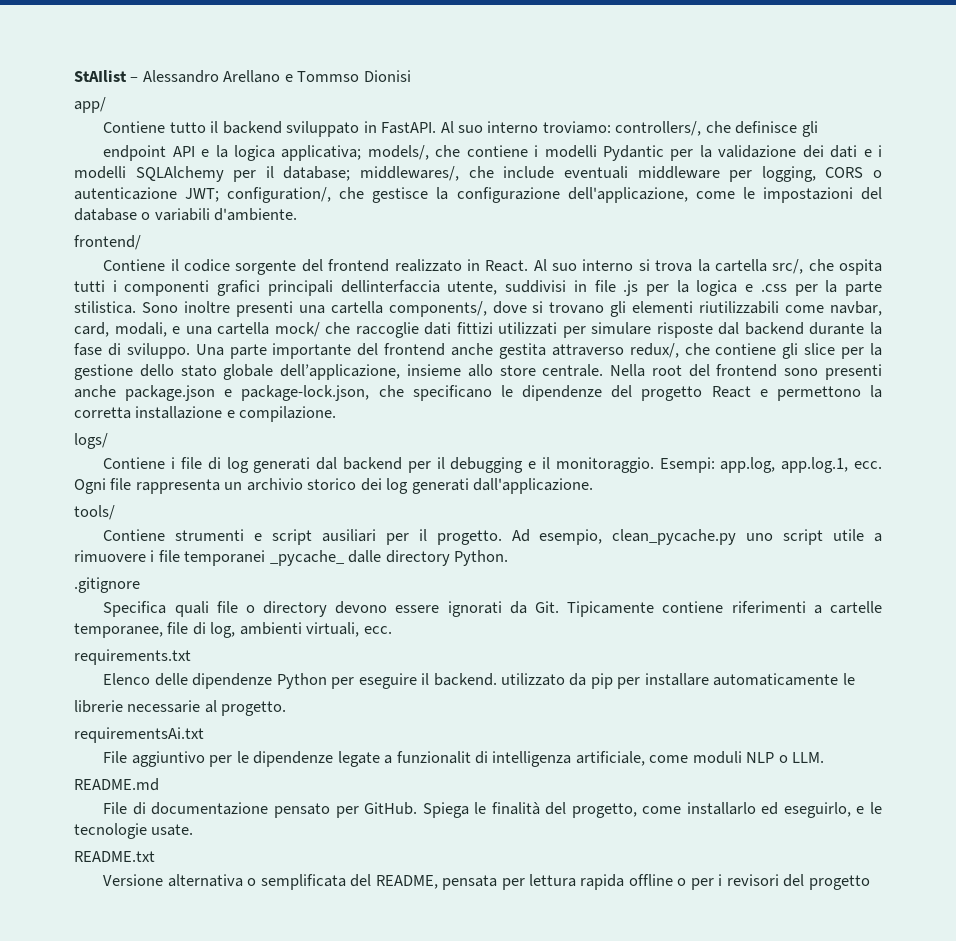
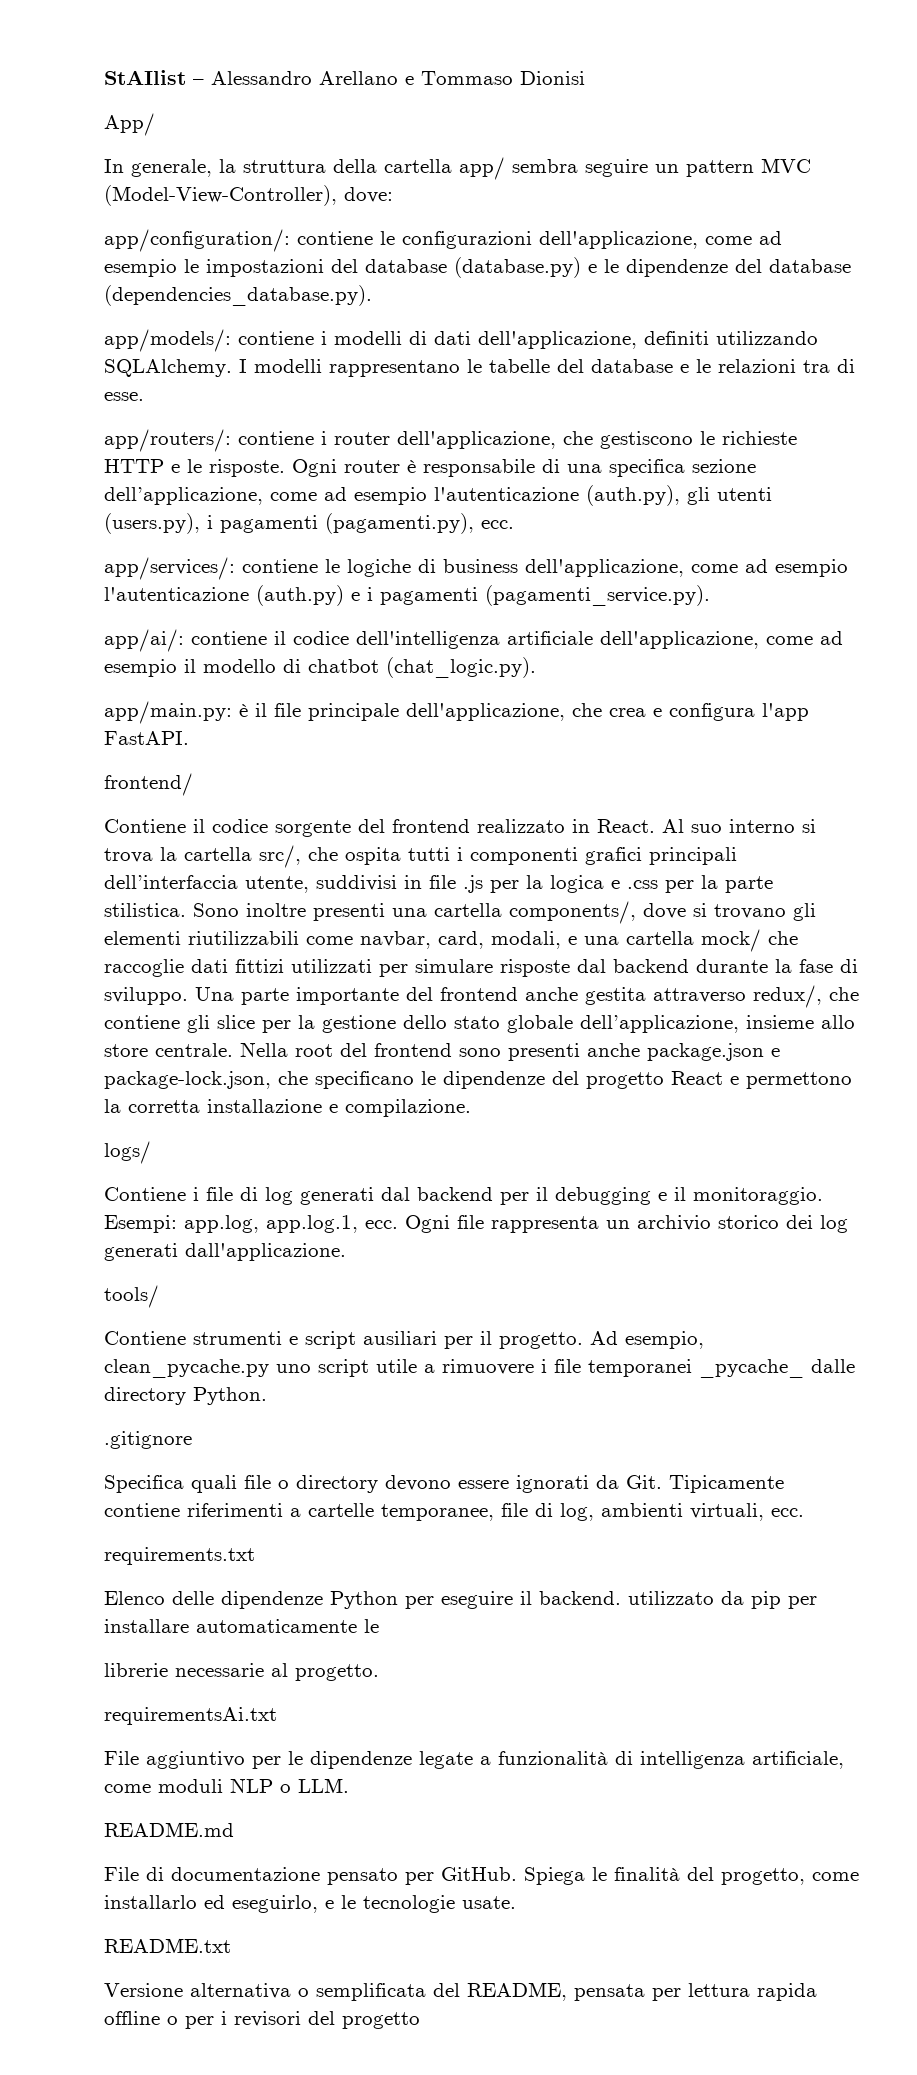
- StAIlist – Alessandro Arellano e Tommso Dionisi
+ StAIlist – Alessandro Arellano e Tommaso Dionisi
- app/
- Contiene tutto il backend sviluppato in FastAPI. Al suo interno troviamo: controllers/, che definisce gli
- endpoint API e la logica applicativa; models/, che contiene i modelli Pydantic per la validazione dei dati e i modelli SQLAlchemy per il database; middlewares/, che include eventuali middleware per logging, CORS o autenticazione JWT; configuration/, che gestisce la configurazione dell'applicazione, come le impostazioni del database o variabili d'ambiente.
+ App/
+ In generale, la struttura della cartella app/ sembra seguire un pattern MVC (Model-View-Controller), dove:
+ app/configuration/: contiene le configurazioni dell'applicazione, come ad esempio le impostazioni del database (database.py) e le dipendenze del database (dependencies_database.py).
+ app/models/: contiene i modelli di dati dell'applicazione, definiti utilizzando SQLAlchemy. I modelli rappresentano le tabelle del database e le relazioni tra di esse.
+ app/routers/: contiene i router dell'applicazione, che gestiscono le richieste HTTP e le risposte. Ogni router è responsabile di una specifica sezione dell’applicazione, come ad esempio l'autenticazione (auth.py), gli utenti (users.py), i pagamenti (pagamenti.py), ecc.
+ app/services/: contiene le logiche di business dell'applicazione, come ad esempio l'autenticazione (auth.py) e i pagamenti (pagamenti_service.py).
+ app/ai/: contiene il codice dell'intelligenza artificiale dell'applicazione, come ad esempio il modello di chatbot (chat_logic.py).
+ app/main.py: è il file principale dell'applicazione, che crea e configura l'app FastAPI.
- Al suo interno si trova la cartella src/, che ospita tutti i componenti grafici principali dellinterfaccia utente, suddivisi in file .js per la logica e .css per la parte stilistica.
+ Al suo interno si trova la cartella src/, che ospita tutti i componenti grafici principali dell’interfaccia utente, suddivisi in file .js per la logica e .css per la parte stilistica.
- File aggiuntivo per le dipendenze legate a funzionalit di intelligenza artificiale, come moduli NLP o LLM.
+ File aggiuntivo per le dipendenze legate a funzionalità di intelligenza artificiale, come moduli NLP o LLM.

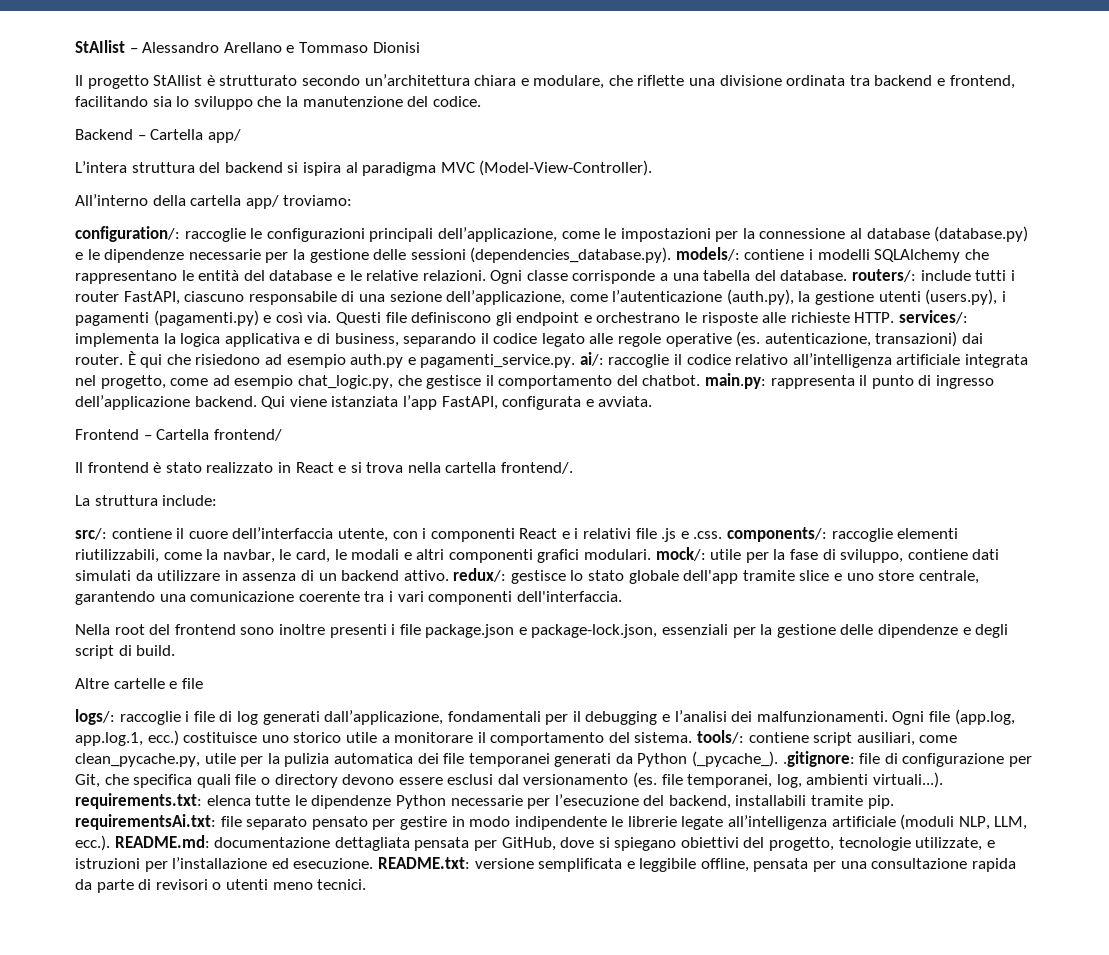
- App/
- In generale, la struttura della cartella app/ sembra seguire un pattern MVC (Model-View-Controller), dove:
- app/configuration/: contiene le configurazioni dell'applicazione, come ad esempio le impostazioni del database (database.py) e le dipendenze del database (dependencies_database.py).
- app/models/: contiene i modelli di dati dell'applicazione, definiti utilizzando SQLAlchemy. I modelli rappresentano le tabelle del database e le relazioni tra di esse.
- app/routers/: contiene i router dell'applicazione, che gestiscono le richieste HTTP e le risposte. Ogni router è responsabile di una specifica sezione dell’applicazione, come ad esempio l'autenticazione (auth.py), gli utenti (users.py), i pagamenti (pagamenti.py), ecc.
- app/services/: contiene le logiche di business dell'applicazione, come ad esempio l'autenticazione (auth.py) e i pagamenti (pagamenti_service.py).
- app/ai/: contiene il codice dell'intelligenza artificiale dell'applicazione, come ad esempio il modello di chatbot (chat_logic.py).
- app/main.py: è il file principale dell'applicazione, che crea e configura l'app FastAPI.
- frontend/
- Contiene il codice sorgente del frontend realizzato in React. Al suo interno si trova la cartella src/, che ospita tutti i componenti grafici principali dell’interfaccia utente, suddivisi in file .js per la logica e .css per la parte stilistica. Sono inoltre presenti una cartella components/, dove si trovano gli elementi riutilizzabili come navbar, card, modali, e una cartella mock/ che raccoglie dati fittizi utilizzati per simulare risposte dal backend durante la fase di sviluppo. Una parte importante del frontend anche gestita attraverso redux/, che contiene gli slice per la gestione dello stato globale dell’applicazione, insieme allo store centrale. Nella root del frontend sono presenti anche package.json e package-lock.json, che specificano le dipendenze del progetto React e permettono la corretta installazione e compilazione.
- logs/
- Contiene i file di log generati dal backend per il debugging e il monitoraggio. Esempi: app.log, app.log.1, ecc. Ogni file rappresenta un archivio storico dei log generati dall'applicazione.
- tools/
- Contiene strumenti e script ausiliari per il progetto. Ad esempio, clean_pycache.py uno script utile a rimuovere i file temporanei _pycache_ dalle directory Python.
- .gitignore
- Specifica quali file o directory devono essere ignorati da Git. Tipicamente contiene riferimenti a cartelle temporanee, file di log, ambienti virtuali, ecc.
- requirements.txt
- Elenco delle dipendenze Python per eseguire il backend. utilizzato da pip per installare automaticamente le
- librerie necessarie al progetto.
- requirementsAi.txt
- File aggiuntivo per le dipendenze legate a funzionalità di intelligenza artificiale, come moduli NLP o LLM.
- README.md
- File di documentazione pensato per GitHub. Spiega le finalità del progetto, come installarlo ed eseguirlo, e le tecnologie usate.
- README.txt
- Versione alternativa o semplificata del README, pensata per lettura rapida offline o per i revisori del progetto
+ Il progetto StAIlist è strutturato secondo un’architettura chiara e modulare, che riflette una divisione ordinata tra backend e frontend, facilitando sia lo sviluppo che la manutenzione del codice.
+ Backend – Cartella app/
+ L’intera struttura del backend si ispira al paradigma MVC (Model-View-Controller).
+ All’interno della cartella app/ troviamo:
+ configuration/: raccoglie le configurazioni principali dell’applicazione, come le impostazioni per la connessione al database (database.py) e le dipendenze necessarie per la gestione delle sessioni (dependencies_database.py). models/: contiene i modelli SQLAlchemy che rappresentano le entità del database e le relative relazioni. Ogni classe corrisponde a una tabella del database. routers/: include tutti i router FastAPI, ciascuno responsabile di una sezione dell’applicazione, come l’autenticazione (auth.py), la gestione utenti (users.py), i pagamenti (pagamenti.py) e così via. Questi file definiscono gli endpoint e orchestrano le risposte alle richieste HTTP. services/: implementa la logica applicativa e di business, separando il codice legato alle regole operative (es. autenticazione, transazioni) dai router. È qui che risiedono ad esempio auth.py e pagamenti_service.py. ai/: raccoglie il codice relativo all’intelligenza artificiale integrata nel progetto, come ad esempio chat_logic.py, che gestisce il comportamento del chatbot. main.py: rappresenta il punto di ingresso dell’applicazione backend. Qui viene istanziata l’app FastAPI, configurata e avviata.
+ Frontend – Cartella frontend/
+ Il frontend è stato realizzato in React e si trova nella cartella frontend/.
+ La struttura include:
+ src/: contiene il cuore dell’interfaccia utente, con i componenti React e i relativi file .js e .css. components/: raccoglie elementi riutilizzabili, come la navbar, le card, le modali e altri componenti grafici modulari. mock/: utile per la fase di sviluppo, contiene dati simulati da utilizzare in assenza di un backend attivo. redux/: gestisce lo stato globale dell'app tramite slice e uno store centrale, garantendo una comunicazione coerente tra i vari componenti dell'interfaccia.
+ Nella root del frontend sono inoltre presenti i file package.json e package-lock.json, essenziali per la gestione delle dipendenze e degli script di build.
+ Altre cartelle e file
+ logs/: raccoglie i file di log generati dall’applicazione, fondamentali per il debugging e l’analisi dei malfunzionamenti. Ogni file (app.log, app.log.1, ecc.) costituisce uno storico utile a monitorare il comportamento del sistema. tools/: contiene script ausiliari, come clean_pycache.py, utile per la pulizia automatica dei file temporanei generati da Python (_pycache_). .gitignore: file di configurazione per Git, che specifica quali file o directory devono essere esclusi dal versionamento (es. file temporanei, log, ambienti virtuali...). requirements.txt: elenca tutte le dipendenze Python necessarie per l’esecuzione del backend, installabili tramite pip. requirementsAi.txt: file separato pensato per gestire in modo indipendente le librerie legate all’intelligenza artificiale (moduli NLP, LLM, ecc.). README.md: documentazione dettagliata pensata per GitHub, dove si spiegano obiettivi del progetto, tecnologie utilizzate, e istruzioni per l’installazione ed esecuzione. README.txt: versione semplificata e leggibile offline, pensata per una consultazione rapida da parte di revisori o utenti meno tecnici.

